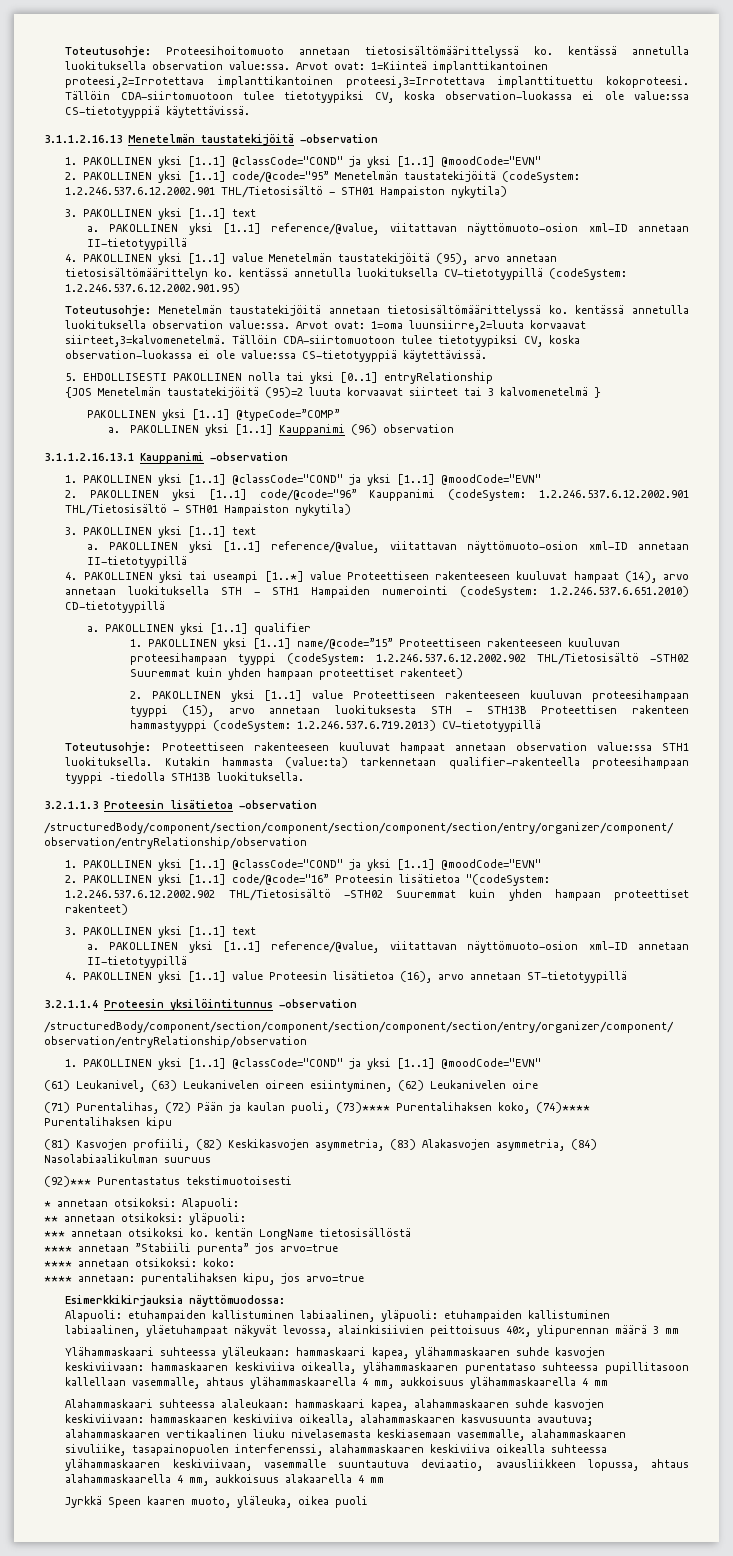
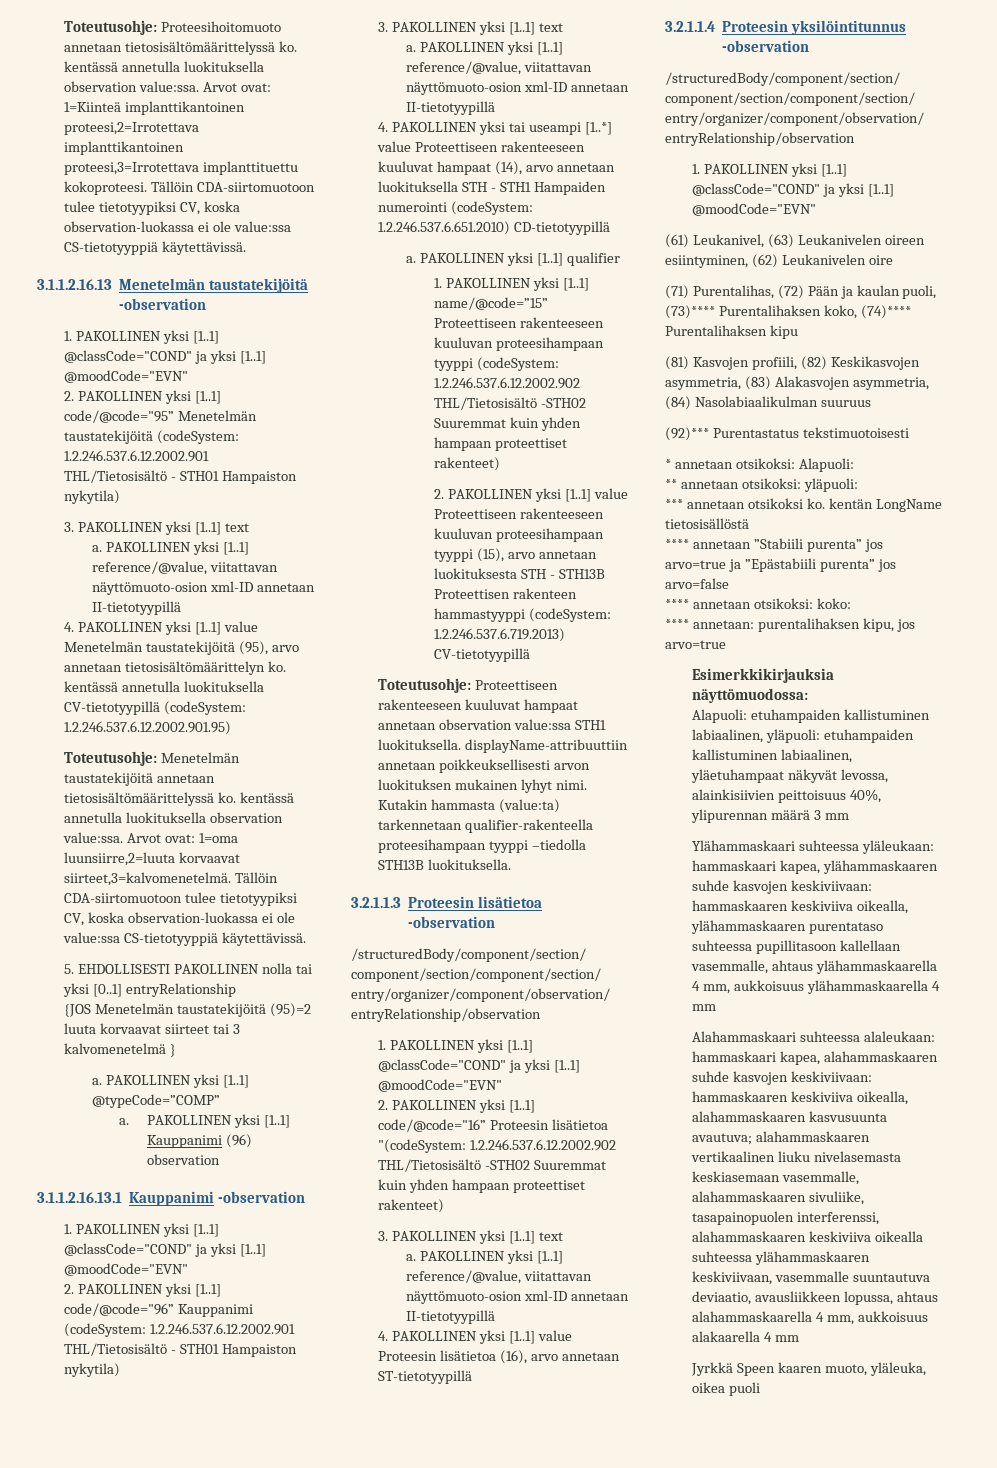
  {JOS Menetelmän taustatekijöitä (95)=2 luuta korvaavat siirteet tai 3 kalvomenetelmä }
- PAKOLLINEN yksi [1..1] @typeCode=”COMP”
+ a. PAKOLLINEN yksi [1..1] @typeCode=”COMP”
- Toteutusohje: Proteettiseen rakenteeseen kuuluvat hampaat annetaan observation value:ssa STH1 luokituksella.
+ Toteutusohje: Proteettiseen rakenteeseen kuuluvat hampaat annetaan observation value:ssa STH1 luokituksella. displayName-attribuuttiin annetaan poikkeuksellisesti arvon luokituksen mukainen lyhyt nimi.
- **** annetaan ”Stabiili purenta” jos arvo=true
+ **** annetaan ”Stabiili purenta” jos arvo=true ja ”Epästabiili purenta” jos arvo=false

